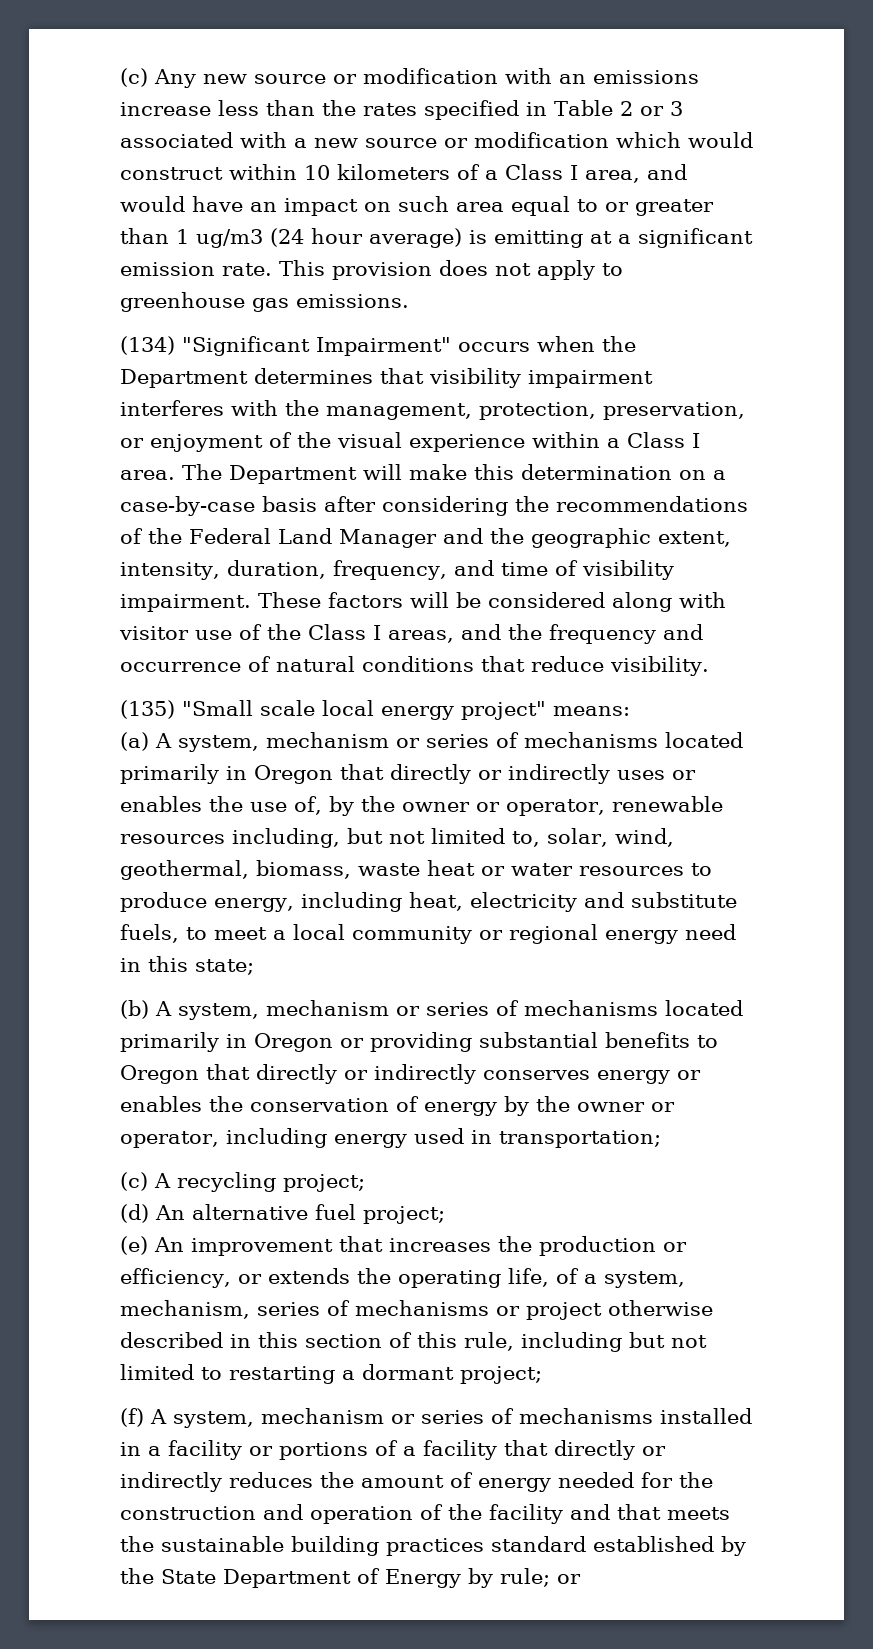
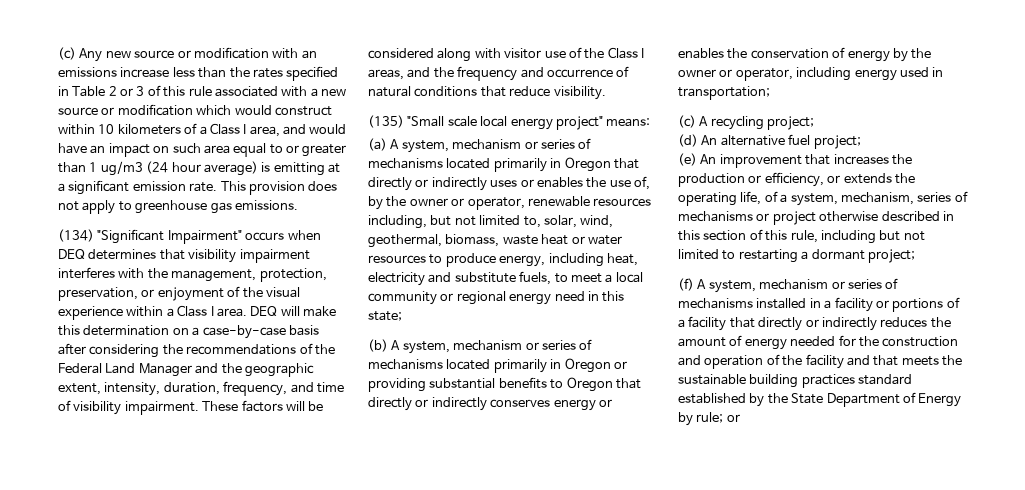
- (c) Any new source or modification with an emissions increase less than the rates specified in Table 2 or 3 associated with a new source or modification which would construct within 10 kilometers of a Class I area, and would have an impact on such area equal to or greater than 1 ug/m3 (24 hour average) is emitting at a significant emission rate.
+ (c) Any new source or modification with an emissions increase less than the rates specified in Table 2 or 3 of this rule associated with a new source or modification which would construct within 10 kilometers of a Class I area, and would have an impact on such area equal to or greater than 1 ug/m3 (24 hour average) is emitting at a significant emission rate.
- (134) "Significant Impairment" occurs when the Department determines that visibility impairment interferes with the management, protection, preservation, or enjoyment of the visual experience within a Class I area.
+ (134) "Significant Impairment" occurs when DEQ determines that visibility impairment interferes with the management, protection, preservation, or enjoyment of the visual experience within a Class I area.
- The Department will make this determination on a case-by-case basis after considering the recommendations of the Federal Land Manager and the geographic extent, intensity, duration, frequency, and time of visibility impairment.
+ DEQ will make this determination on a case-by-case basis after considering the recommendations of the Federal Land Manager and the geographic extent, intensity, duration, frequency, and time of visibility impairment.

